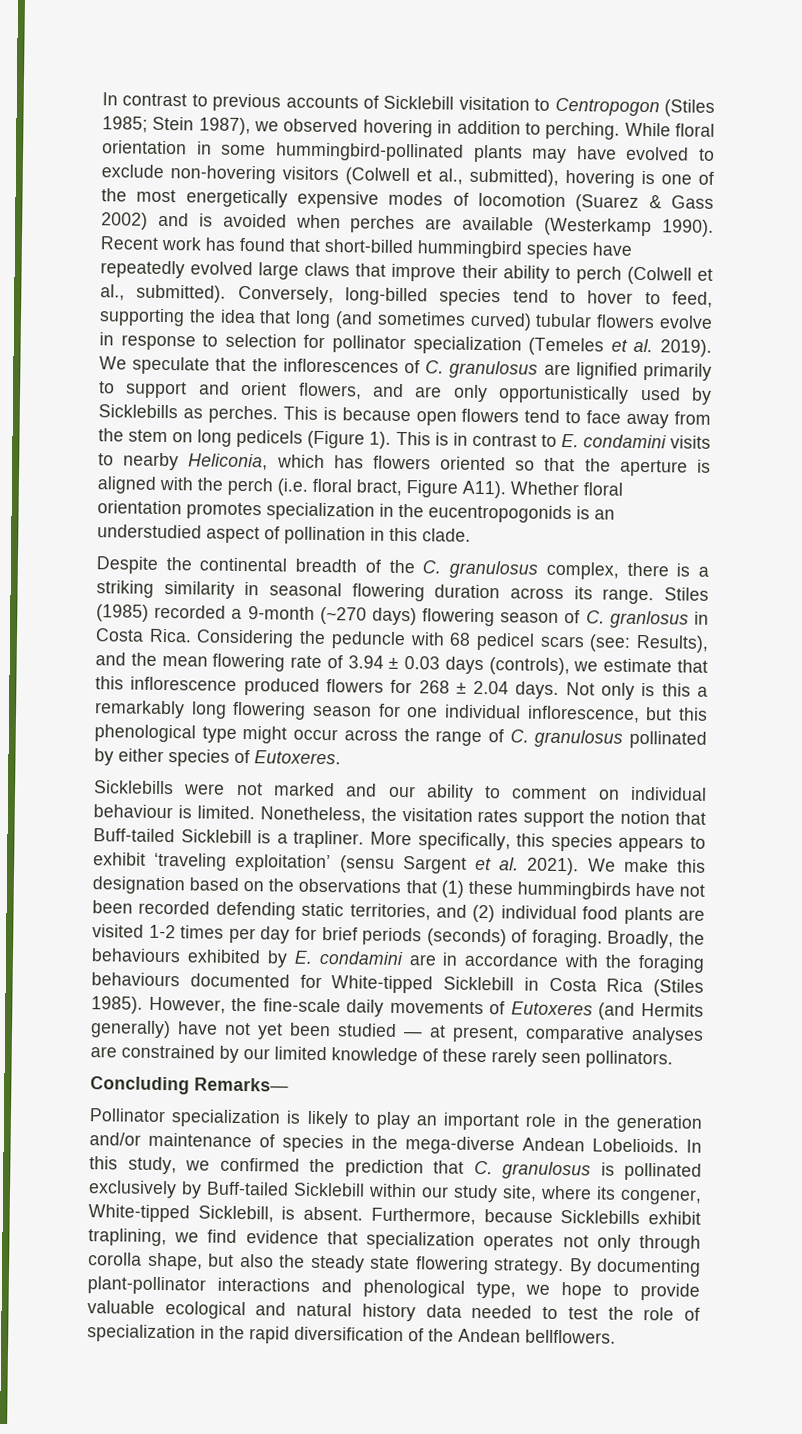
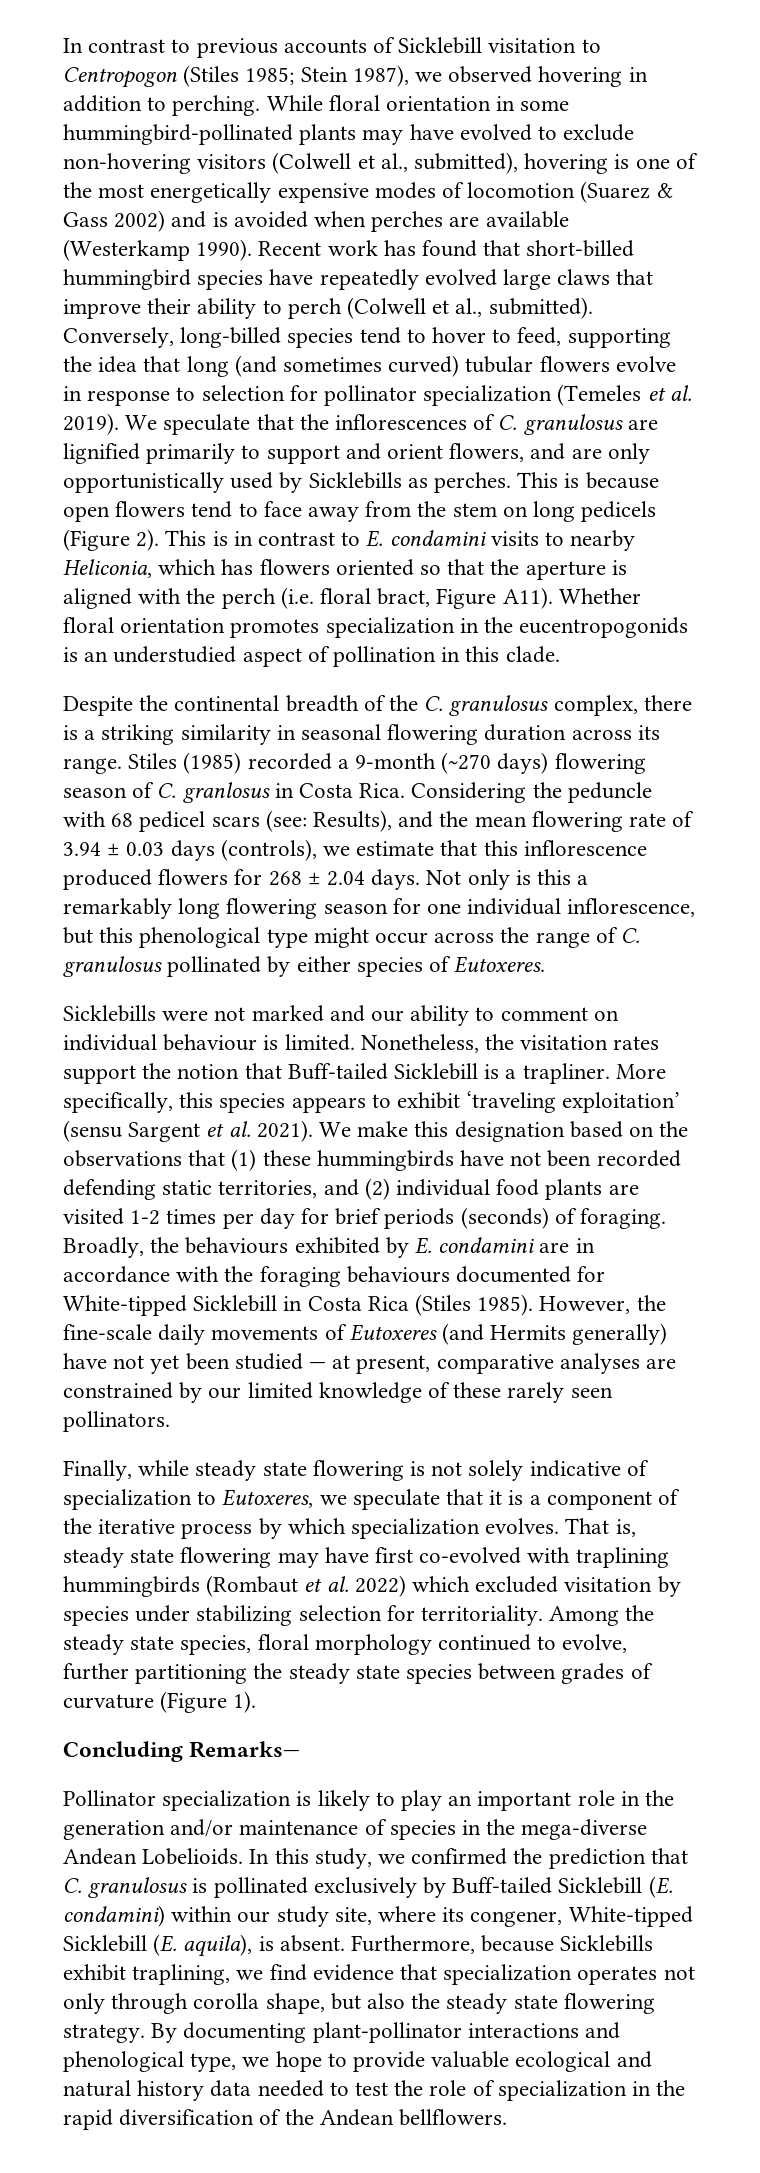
- This is because open flowers tend to face away from the stem on long pedicels (Figure 1).
+ This is because open flowers tend to face away from the stem on long pedicels (Figure 2).
+ Finally, while steady state flowering is not solely indicative of specialization to Eutoxeres, we speculate that it is a component of the iterative process by which specialization evolves. That is, steady state flowering may have first co-evolved with traplining hummingbirds (Rombaut et al. 2022) which excluded visitation by species under stabilizing selection for territoriality. Among the steady state species, floral morphology continued to evolve, further partitioning the steady state species between grades of curvature (Figure 1).
- In this study, we confirmed the prediction that C. granulosus is pollinated exclusively by Buff-tailed Sicklebill within our study site, where its congener, White-tipped Sicklebill, is absent.
+ In this study, we confirmed the prediction that C. granulosus is pollinated exclusively by Buff-tailed Sicklebill (E. condamini) within our study site, where its congener, White-tipped Sicklebill (E. aquila), is absent.

